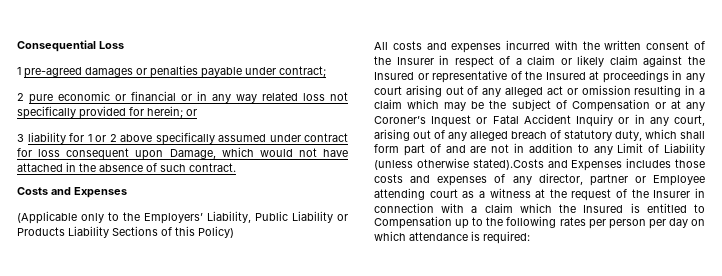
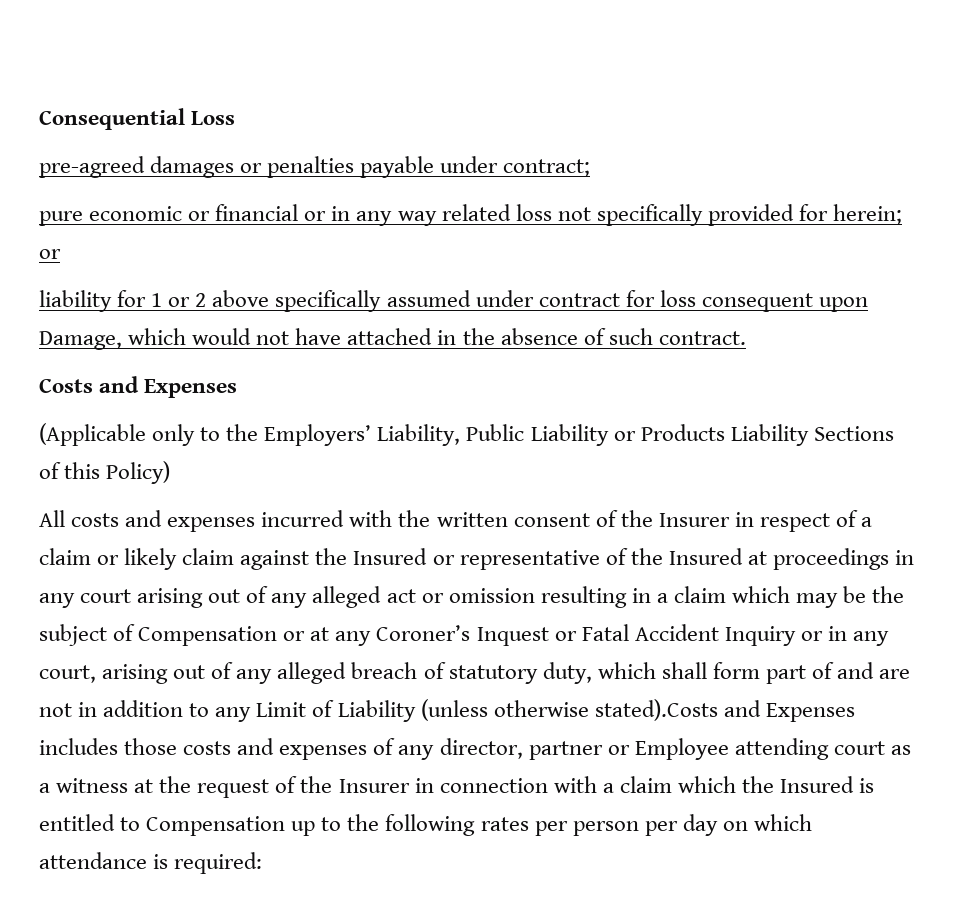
- 1 pre-agreed damages or penalties payable under contract;
+ pre-agreed damages or penalties payable under contract;
- 2 pure economic or financial or in any way related loss not specifically provided for herein; or
+ pure economic or financial or in any way related loss not specifically provided for herein; or
- 3 liability for 1 or 2 above specifically assumed under contract for loss consequent upon Damage, which would not have attached in the absence of such contract.
+ liability for 1 or 2 above specifically assumed under contract for loss consequent upon Damage, which would not have attached in the absence of such contract.

